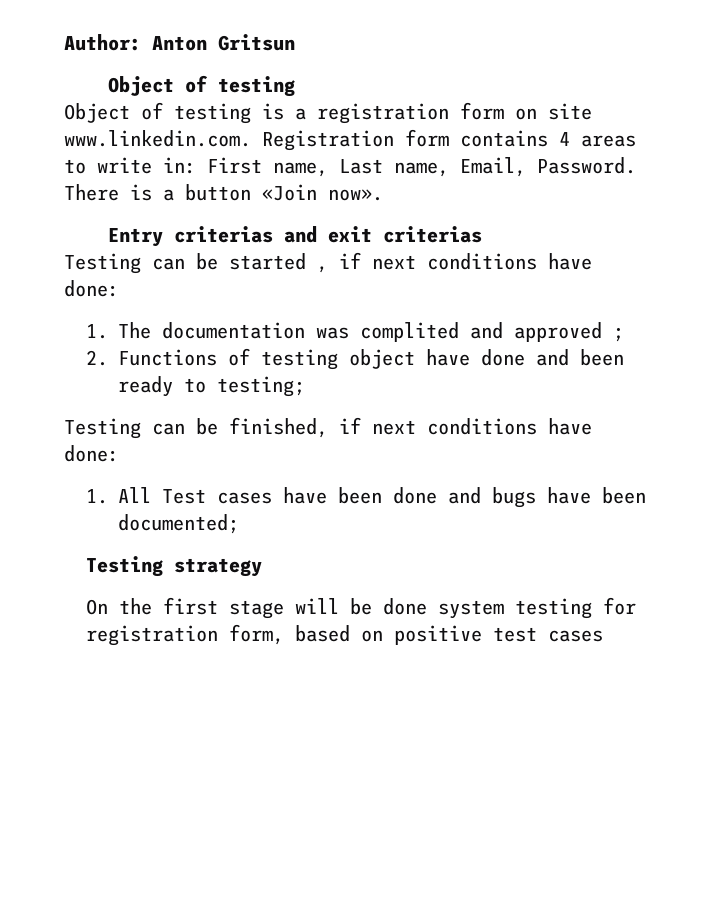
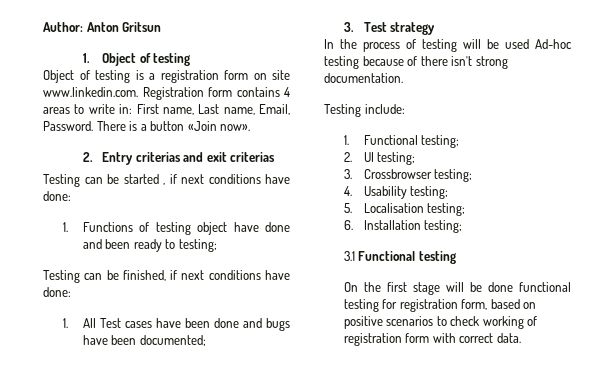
  Author: Anton Gritsun
- Object of testing
+ 1. Object of testing
- Entry criterias and exit criterias
+ 2. Entry criterias and exit criterias
- 1. The documentation was complited and approved ;
- 2. Functions of testing object have done and been ready to testing;
+ 1. Functions of testing object have done and been ready to testing;
- Testing strategy
+ 3. Test strategy
+ In the process of testing will be used Ad-hoc testing because of there isn't strong documentation.
+ Testing include:
+ 1. Functional testing;
+ 2. UI testing;
+ 3. Crossbrowser testing;
+ 4. Usability testing;
+ 5. Localisation testing;
+ 6. Installation testing;
+ 3.1 Functional testing
- On the first stage will be done system testing for registration form, based on positive test cases
+ On the first stage will be done functional testing for registration form, based on positive scenarios to check working of registration form with correct data.

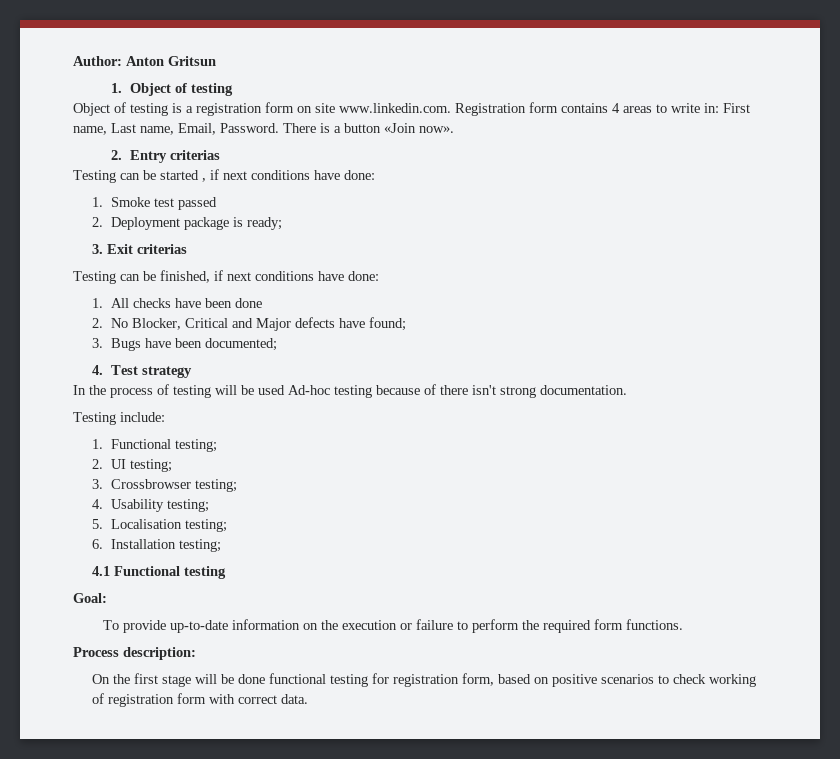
- 2. Entry criterias and exit criterias
+ 2. Entry criterias
- 1. Functions of testing object have done and been ready to testing;
+ 1. Smoke test passed
+ 2. Deployment package is ready;
+ 3. Exit criterias
- 1. All Test cases have been done and bugs have been documented;
+ 1. All checks have been done
+ 2. No Blocker, Critical and Major defects have found;
+ 3. Bugs have been documented;
- 3. Test strategy
+ 4. Test strategy
- 3.1 Functional testing
+ 4.1 Functional testing
+ Goal:
+ To provide up-to-date information on the execution or failure to perform the required form functions.
+ Process description:

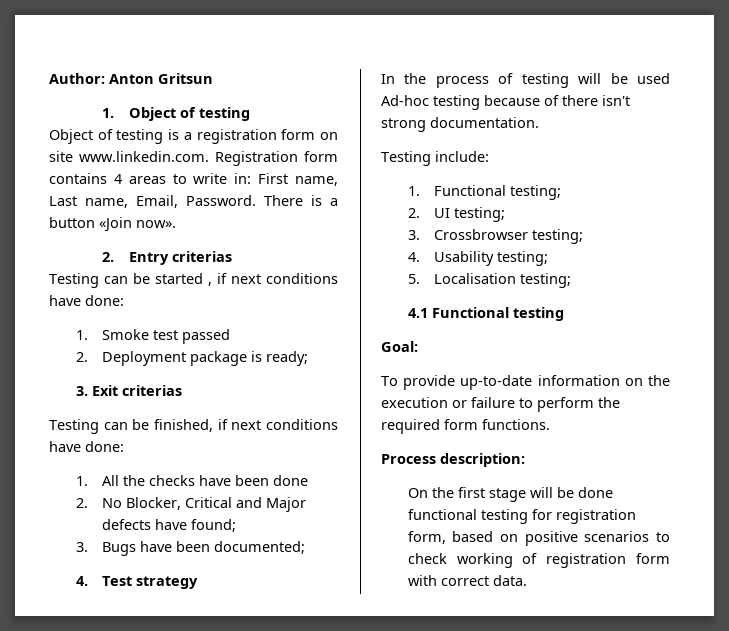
- 1. All checks have been done
+ 1. All the checks have been done
- 6. Installation testing;

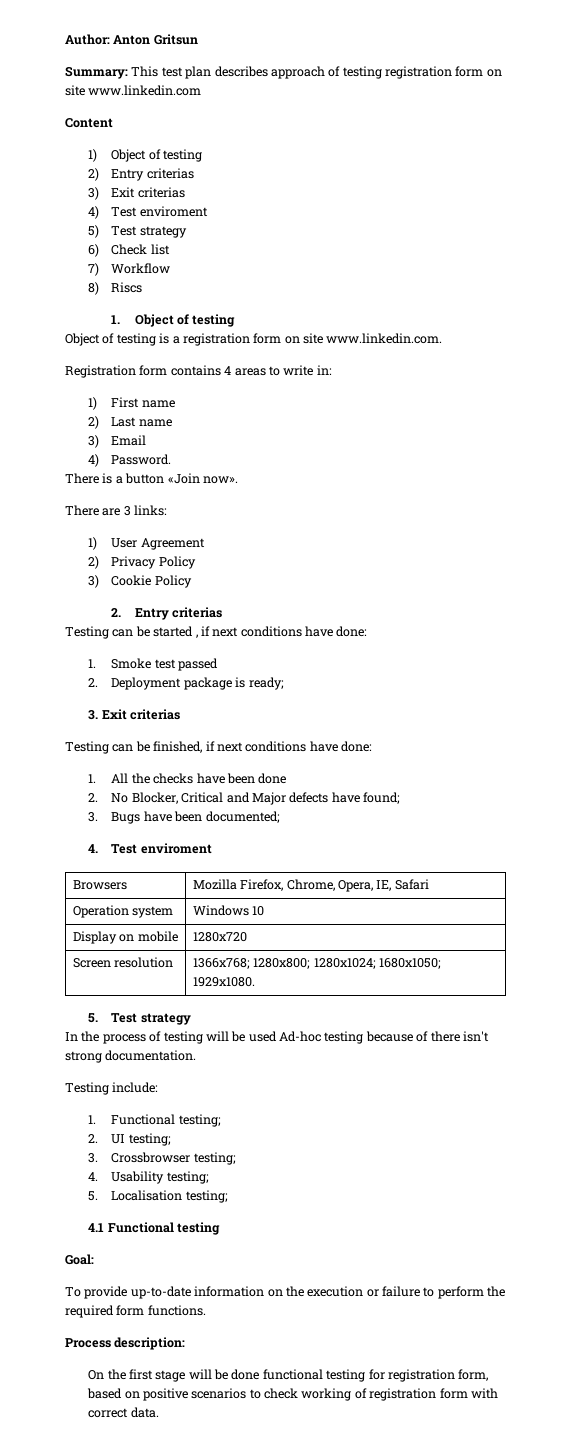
+ Summary: This test plan describes approach of testing registration form on site www.linkedin.com
+ Content
+ 1) Object of testing
+ 2) Entry criterias
+ 3) Exit criterias
+ 4) Test enviroment
+ 5) Test strategy
+ 6) Check list
+ 7) Workflow
+ 8) Riscs
- Object of testing is a registration form on site www.linkedin.com. Registration form contains 4 areas to write in: First name, Last name, Email, Password. There is a button «Join now».
+ Object of testing is a registration form on site www.linkedin.com.
+ Registration form contains 4 areas to write in:
+ 1) First name
+ 2) Last name
+ 3) Email
+ 4) Password.
+ There is a button «Join now».
+ There are 3 links:
+ 1) User Agreement
+ 2) Privacy Policy
+ 3) Cookie Policy
- 4. Test strategy
+ 4. Test enviroment
+ Browsers | Mozilla Firefox, Chrome, Opera, IE, Safari
+ Operation system | Windows 10
+ Display on mobile | 1280x720
+ Screen resolution | 1366х768; 1280х800; 1280х1024; 1680х1050; 1929х1080.
+ 5. Test strategy

